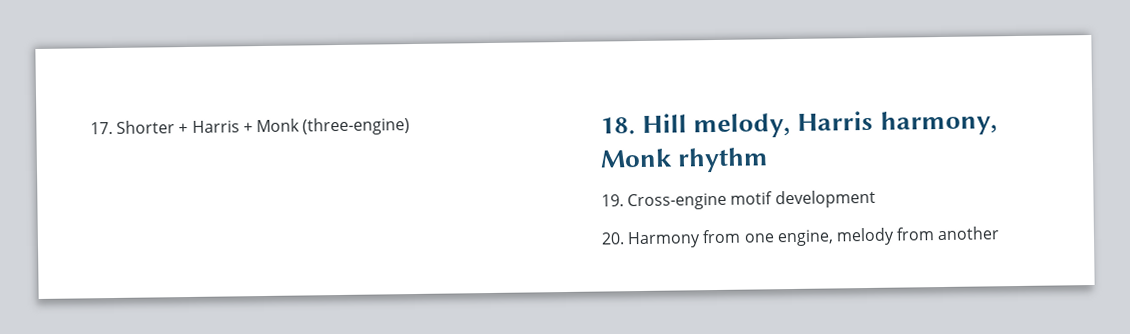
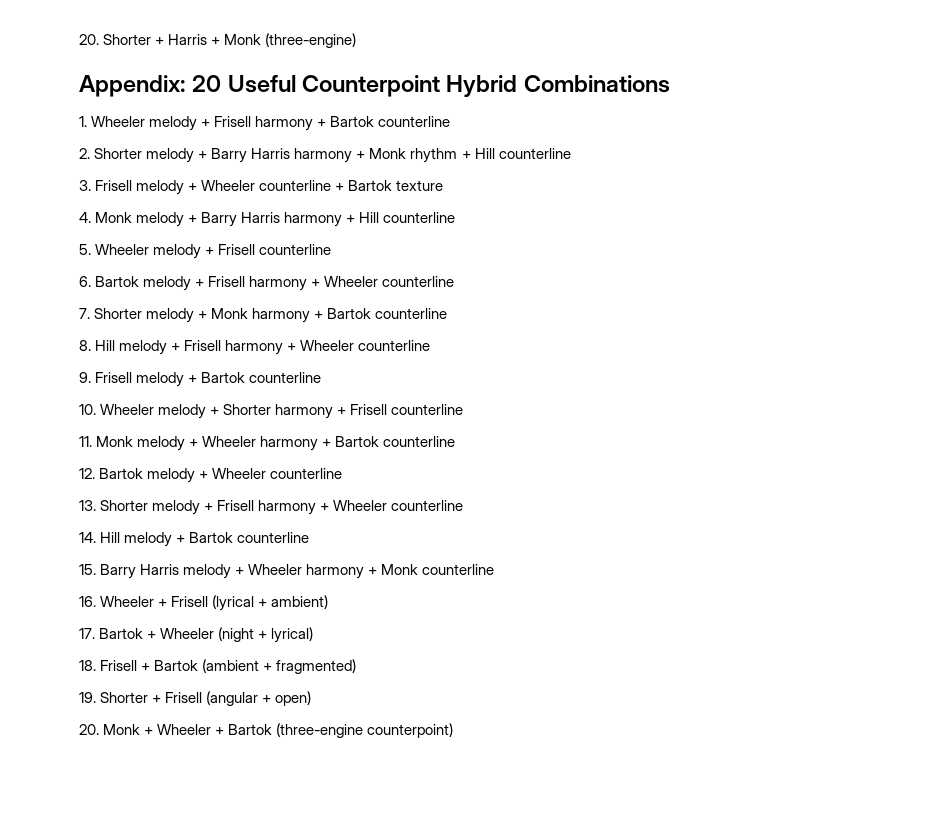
- 17. Shorter + Harris + Monk (three-engine)
+ 20. Shorter + Harris + Monk (three-engine)
- 18. Hill melody, Harris harmony, Monk rhythm
- 19. Cross-engine motif development
- 20. Harmony from one engine, melody from another
+ Appendix: 20 Useful Counterpoint Hybrid Combinations
+ 1. Wheeler melody + Frisell harmony + Bartok counterline
+ 2. Shorter melody + Barry Harris harmony + Monk rhythm + Hill counterline
+ 3. Frisell melody + Wheeler counterline + Bartok texture
+ 4. Monk melody + Barry Harris harmony + Hill counterline
+ 5. Wheeler melody + Frisell counterline
+ 6. Bartok melody + Frisell harmony + Wheeler counterline
+ 7. Shorter melody + Monk harmony + Bartok counterline
+ 8. Hill melody + Frisell harmony + Wheeler counterline
+ 9. Frisell melody + Bartok counterline
+ 10. Wheeler melody + Shorter harmony + Frisell counterline
+ 11. Monk melody + Wheeler harmony + Bartok counterline
+ 12. Bartok melody + Wheeler counterline
+ 13. Shorter melody + Frisell harmony + Wheeler counterline
+ 14. Hill melody + Bartok counterline
+ 15. Barry Harris melody + Wheeler harmony + Monk counterline
+ 16. Wheeler + Frisell (lyrical + ambient)
+ 17. Bartok + Wheeler (night + lyrical)
+ 18. Frisell + Bartok (ambient + fragmented)
+ 19. Shorter + Frisell (angular + open)
+ 20. Monk + Wheeler + Bartok (three-engine counterpoint)

